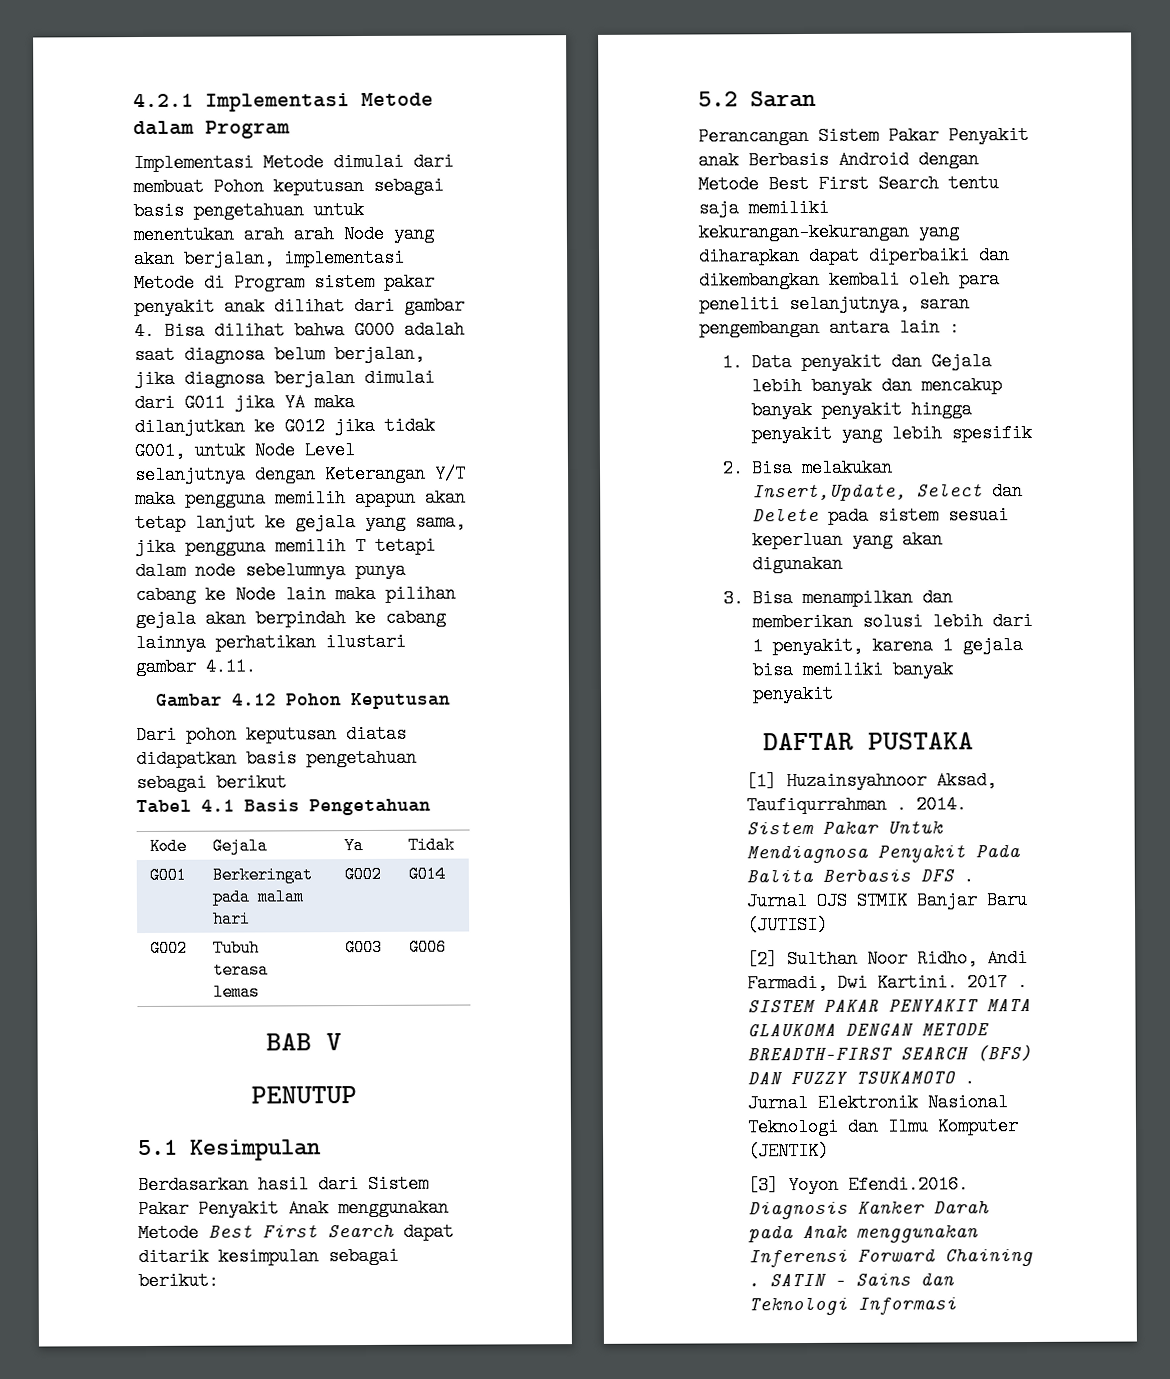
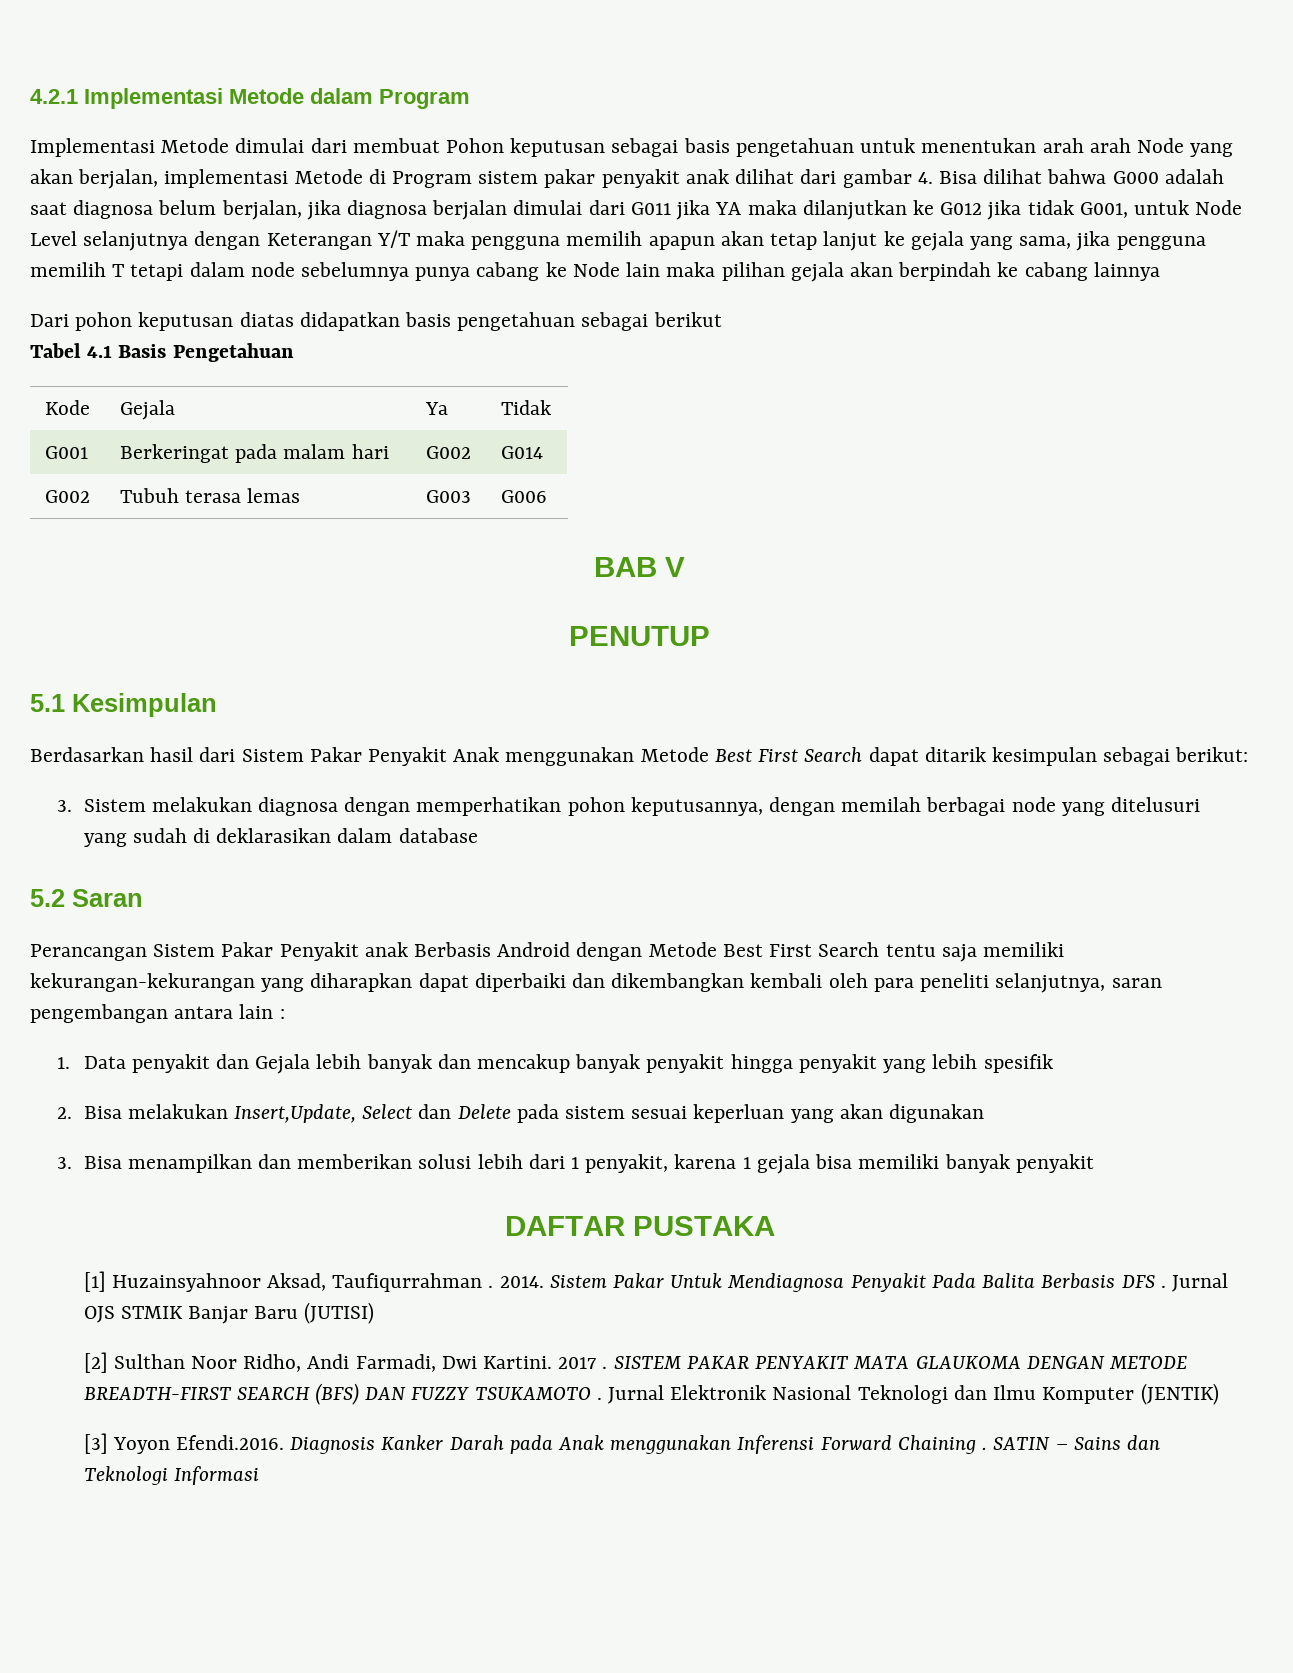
- Implementasi Metode dimulai dari membuat Pohon keputusan sebagai basis pengetahuan untuk menentukan arah arah Node yang akan berjalan, implementasi Metode di Program sistem pakar penyakit anak dilihat dari gambar 4. Bisa dilihat bahwa G000 adalah saat diagnosa belum berjalan, jika diagnosa berjalan dimulai dari G011 jika YA maka dilanjutkan ke G012 jika tidak G001, untuk Node Level selanjutnya dengan Keterangan Y/T maka pengguna memilih apapun akan tetap lanjut ke gejala yang sama, jika pengguna memilih T tetapi dalam node sebelumnya punya cabang ke Node lain maka pilihan gejala akan berpindah ke cabang lainnya perhatikan ilustari gambar 4.11.
- Gambar 4.12 Pohon Keputusan
+ Implementasi Metode dimulai dari membuat Pohon keputusan sebagai basis pengetahuan untuk menentukan arah arah Node yang akan berjalan, implementasi Metode di Program sistem pakar penyakit anak dilihat dari gambar 4. Bisa dilihat bahwa G000 adalah saat diagnosa belum berjalan, jika diagnosa berjalan dimulai dari G011 jika YA maka dilanjutkan ke G012 jika tidak G001, untuk Node Level selanjutnya dengan Keterangan Y/T maka pengguna memilih apapun akan tetap lanjut ke gejala yang sama, jika pengguna memilih T tetapi dalam node sebelumnya punya cabang ke Node lain maka pilihan gejala akan berpindah ke cabang lainnya
+ 3. Sistem melakukan diagnosa dengan memperhatikan pohon keputusannya, dengan memilah berbagai node yang ditelusuri yang sudah di deklarasikan dalam database

